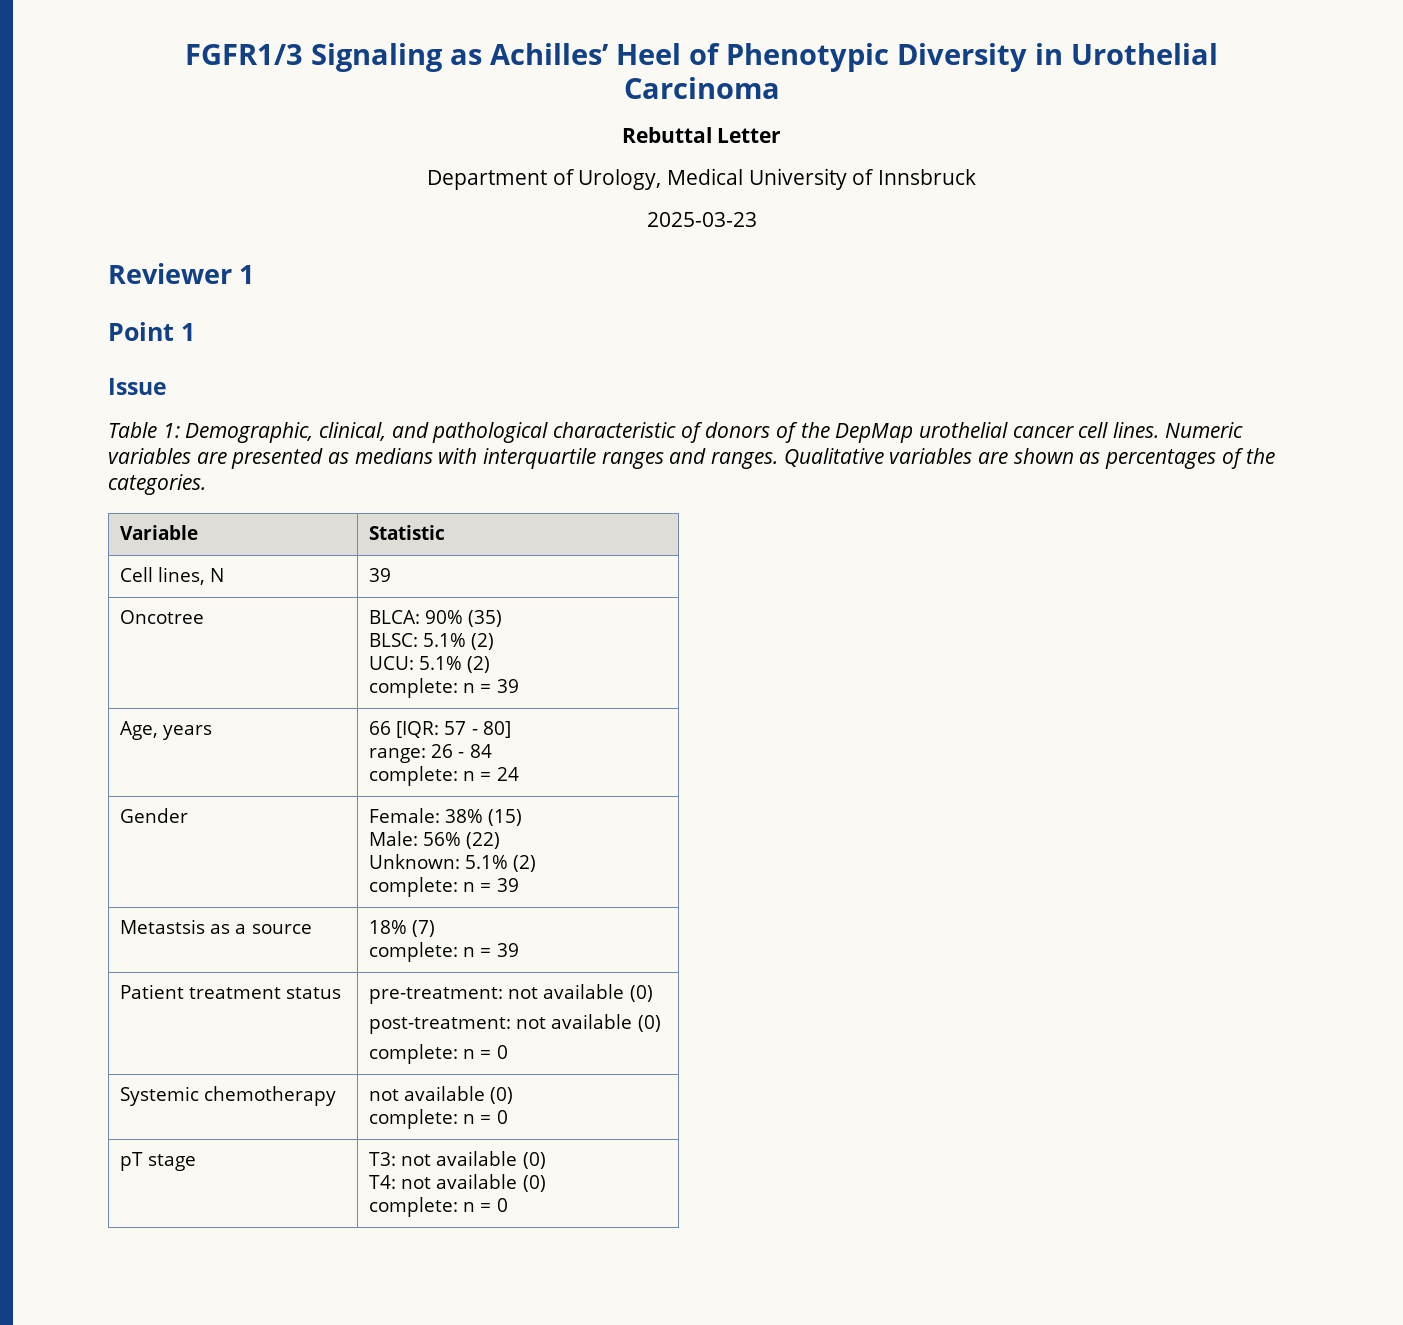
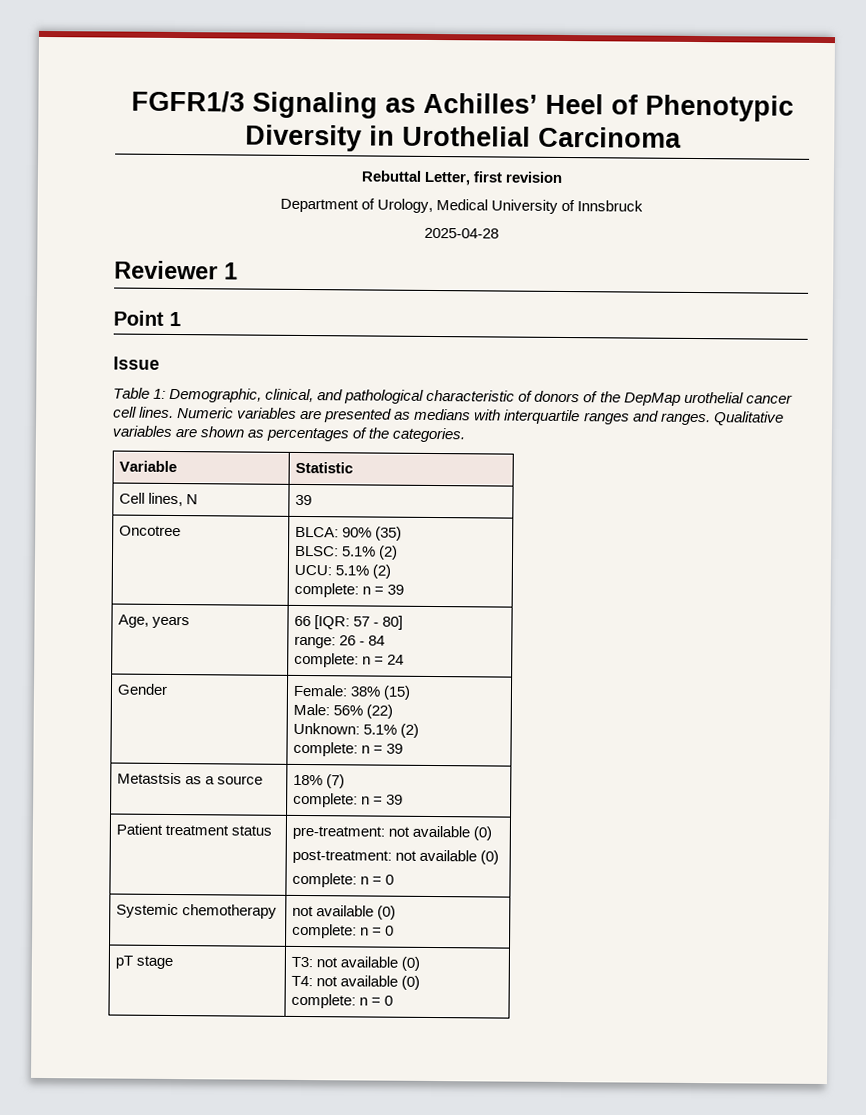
- Rebuttal Letter
+ Rebuttal Letter, first revision
- 2025-03-23
+ 2025-04-28

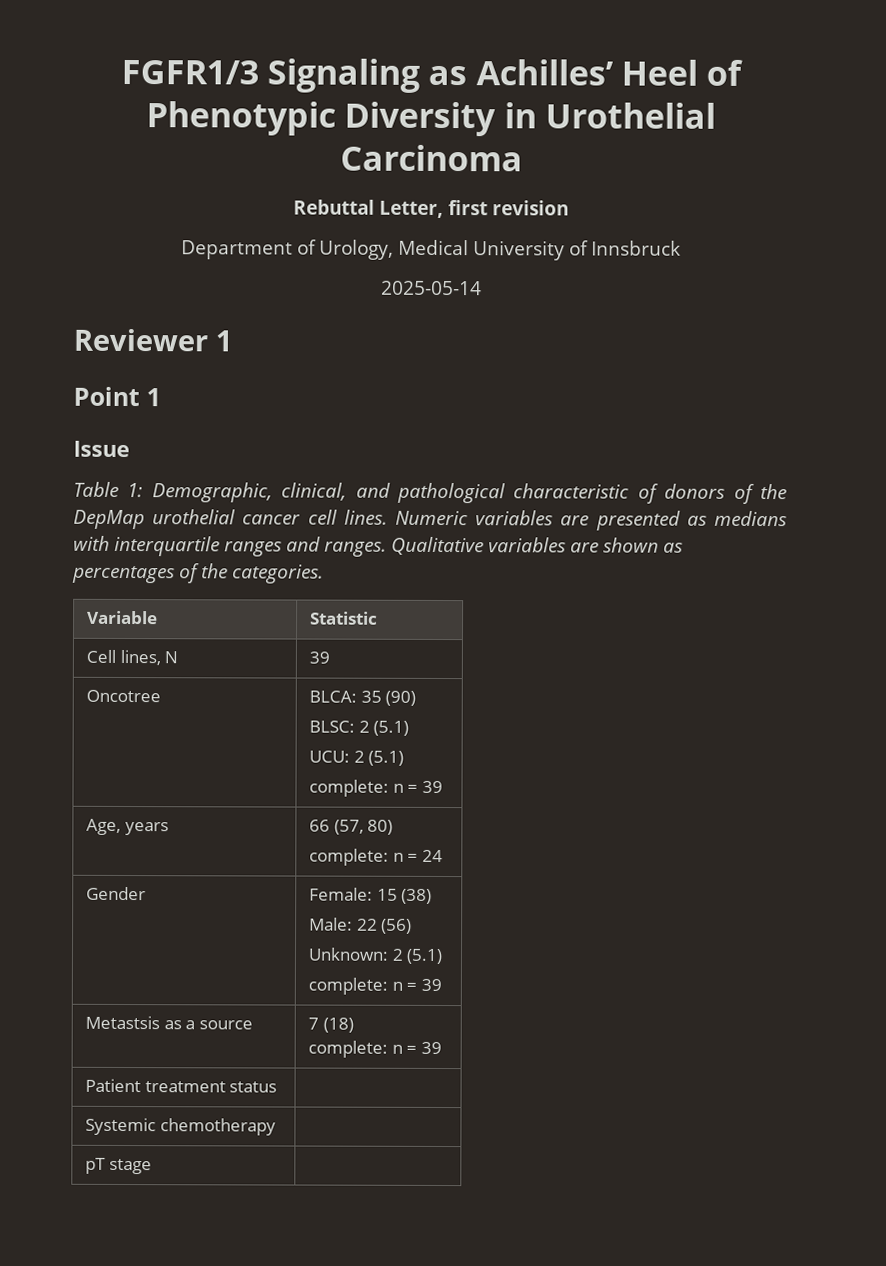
- 2025-04-28
+ 2025-05-14
- Oncotree | BLCA: 90% (35)
- BLSC: 5.1% (2)
- UCU: 5.1% (2)
+ Oncotree | BLCA: 35 (90)
+ BLSC: 2 (5.1)
+ UCU: 2 (5.1)
- Age, years | 66 [IQR: 57 - 80]
- range: 26 - 84
+ Age, years | 66 (57, 80)
- Gender | Female: 38% (15)
- Male: 56% (22)
- Unknown: 5.1% (2)
+ Gender | Female: 15 (38)
+ Male: 22 (56)
+ Unknown: 2 (5.1)
- Metastsis as a source | 18% (7)
+ Metastsis as a source | 7 (18)
- Patient treatment status | pre-treatment: not available (0)
- post-treatment: not available (0)
- complete: n = 0
- Systemic chemotherapy | not available (0)
- complete: n = 0
- pT stage | T3: not available (0)
- T4: not available (0)
- complete: n = 0
+ Patient treatment status |
+ Systemic chemotherapy |
+ pT stage |

